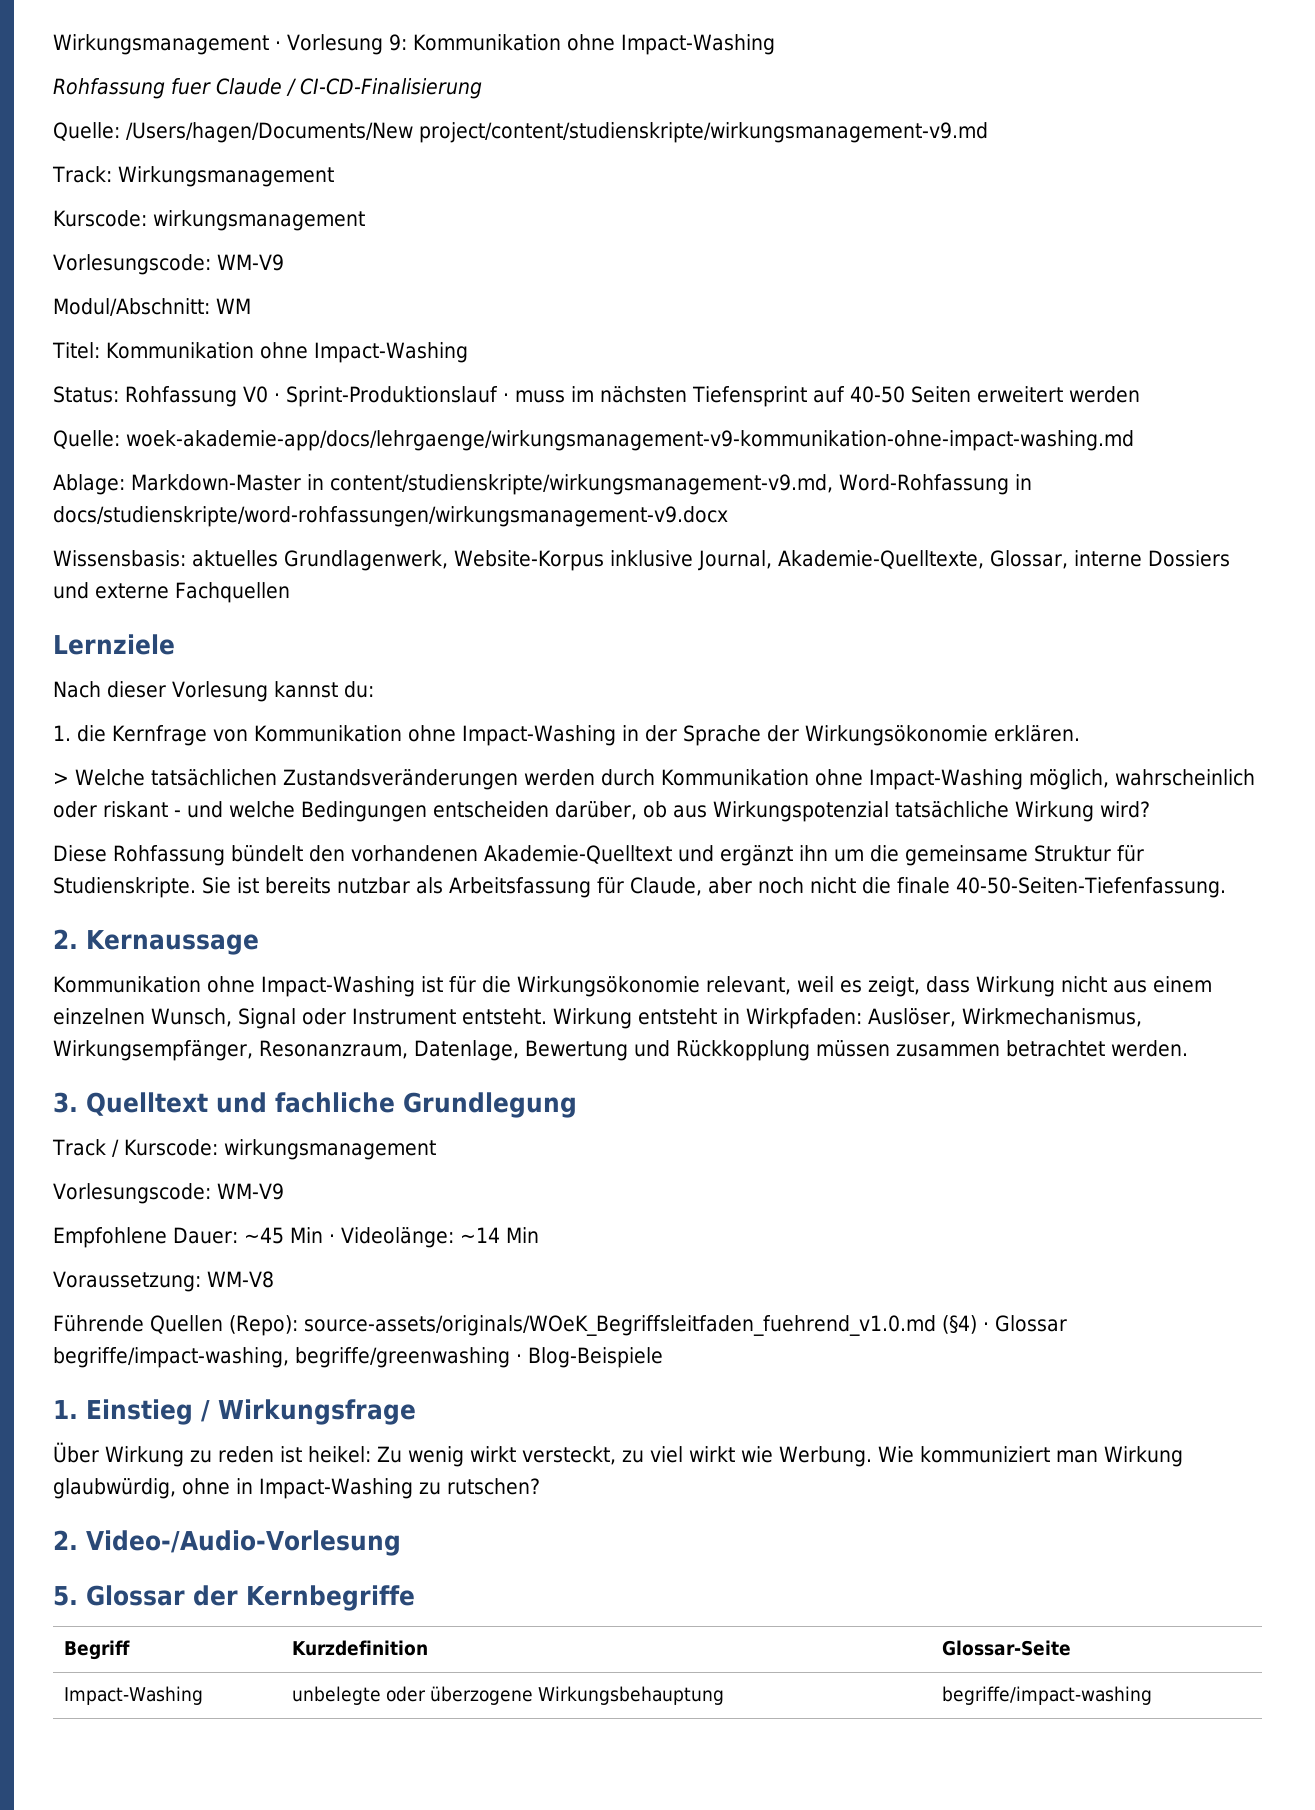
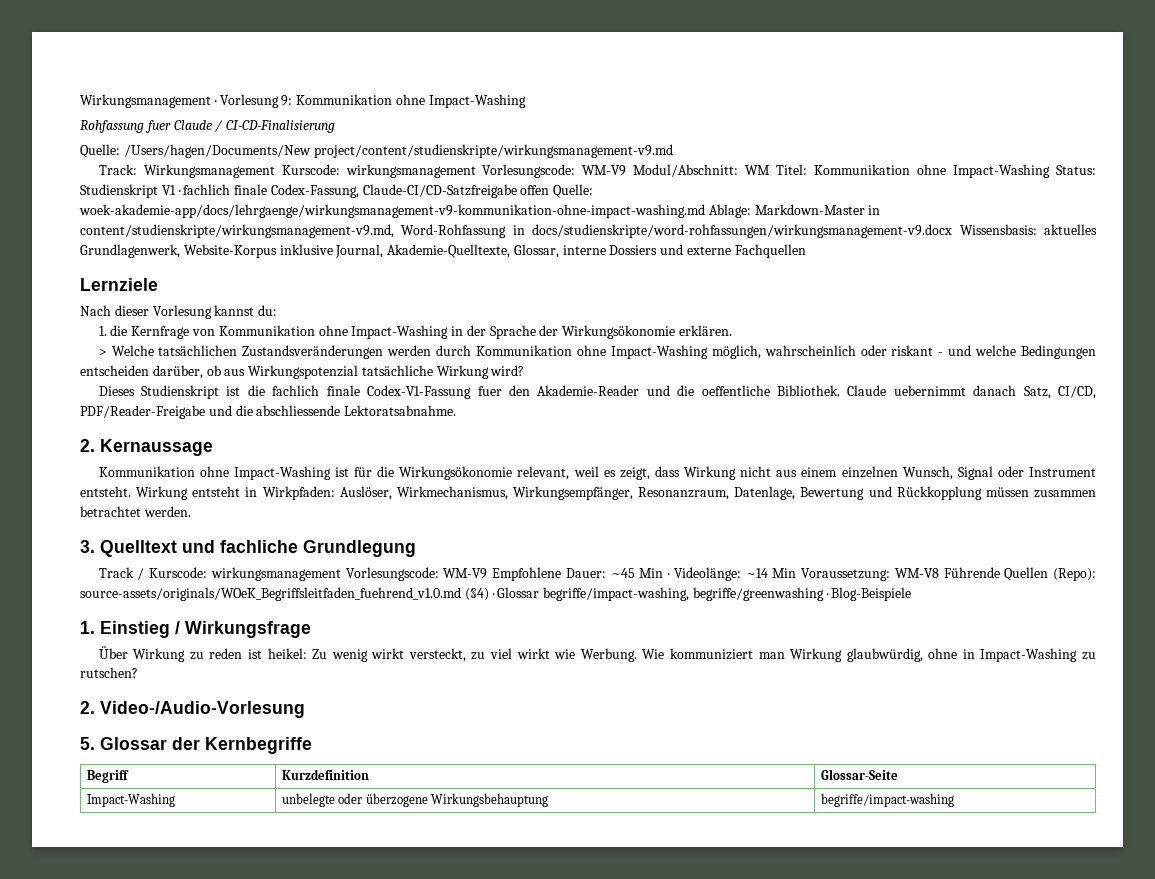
- Track: Wirkungsmanagement
- Kurscode: wirkungsmanagement
- Vorlesungscode: WM-V9
- Modul/Abschnitt: WM
- Titel: Kommunikation ohne Impact-Washing
- Status: Rohfassung V0 · Sprint-Produktionslauf · muss im nächsten Tiefensprint auf 40-50 Seiten erweitert werden
- Quelle: woek-akademie-app/docs/lehrgaenge/wirkungsmanagement-v9-kommunikation-ohne-impact-washing.md
- Ablage: Markdown-Master in content/studienskripte/wirkungsmanagement-v9.md, Word-Rohfassung in docs/studienskripte/word-rohfassungen/wirkungsmanagement-v9.docx
- Wissensbasis: aktuelles Grundlagenwerk, Website-Korpus inklusive Journal, Akademie-Quelltexte, Glossar, interne Dossiers und externe Fachquellen
+ Track: Wirkungsmanagement Kurscode: wirkungsmanagement Vorlesungscode: WM-V9 Modul/Abschnitt: WM Titel: Kommunikation ohne Impact-Washing Status: Studienskript V1 · fachlich finale Codex-Fassung, Claude-CI/CD-Satzfreigabe offen Quelle: woek-akademie-app/docs/lehrgaenge/wirkungsmanagement-v9-kommunikation-ohne-impact-washing.md Ablage: Markdown-Master in content/studienskripte/wirkungsmanagement-v9.md, Word-Rohfassung in docs/studienskripte/word-rohfassungen/wirkungsmanagement-v9.docx Wissensbasis: aktuelles Grundlagenwerk, Website-Korpus inklusive Journal, Akademie-Quelltexte, Glossar, interne Dossiers und externe Fachquellen
- Diese Rohfassung bündelt den vorhandenen Akademie-Quelltext und ergänzt ihn um die gemeinsame Struktur für Studienskripte. Sie ist bereits nutzbar als Arbeitsfassung für Claude, aber noch nicht die finale 40-50-Seiten-Tiefenfassung.
+ Dieses Studienskript ist die fachlich finale Codex-V1-Fassung fuer den Akademie-Reader und die oeffentliche Bibliothek. Claude uebernimmt danach Satz, CI/CD, PDF/Reader-Freigabe und die abschliessende Lektoratsabnahme.
- Track / Kurscode: wirkungsmanagement
- Vorlesungscode: WM-V9
- Empfohlene Dauer: ~45 Min · Videolänge: ~14 Min
- Voraussetzung: WM-V8
- Führende Quellen (Repo): source-assets/originals/WOeK_Begriffsleitfaden_fuehrend_v1.0.md (§4) · Glossar begriffe/impact-washing, begriffe/greenwashing · Blog-Beispiele
+ Track / Kurscode: wirkungsmanagement Vorlesungscode: WM-V9 Empfohlene Dauer: ~45 Min · Videolänge: ~14 Min Voraussetzung: WM-V8 Führende Quellen (Repo): source-assets/originals/WOeK_Begriffsleitfaden_fuehrend_v1.0.md (§4) · Glossar begriffe/impact-washing, begriffe/greenwashing · Blog-Beispiele

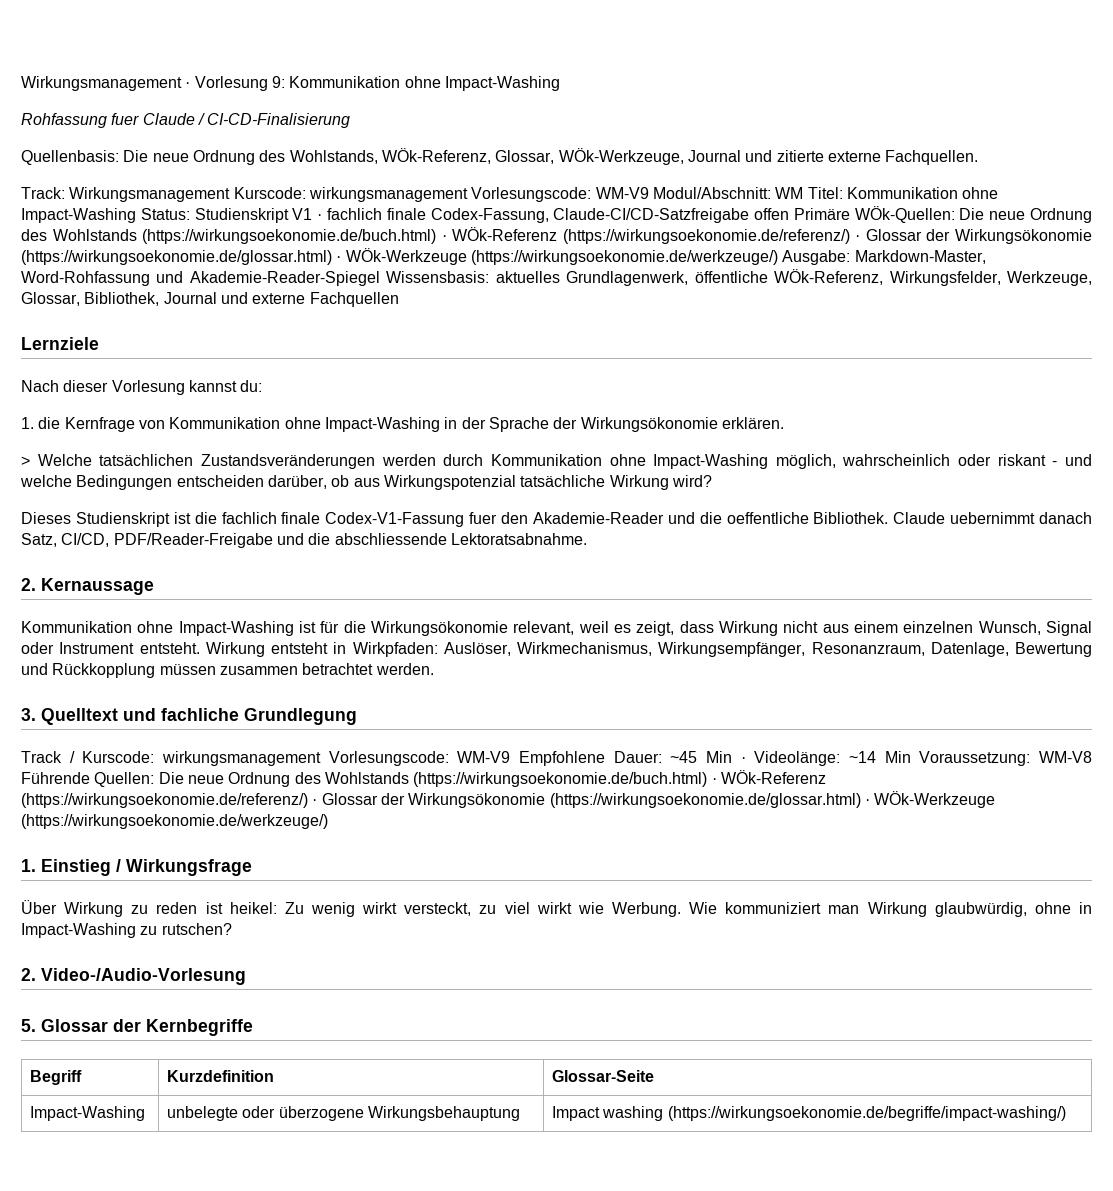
- Quelle: /Users/hagen/Documents/New project/content/studienskripte/wirkungsmanagement-v9.md
+ Quellenbasis: Die neue Ordnung des Wohlstands, WÖk-Referenz, Glossar, WÖk-Werkzeuge, Journal und zitierte externe Fachquellen.
- Track: Wirkungsmanagement Kurscode: wirkungsmanagement Vorlesungscode: WM-V9 Modul/Abschnitt: WM Titel: Kommunikation ohne Impact-Washing Status: Studienskript V1 · fachlich finale Codex-Fassung, Claude-CI/CD-Satzfreigabe offen Quelle: woek-akademie-app/docs/lehrgaenge/wirkungsmanagement-v9-kommunikation-ohne-impact-washing.md Ablage: Markdown-Master in content/studienskripte/wirkungsmanagement-v9.md, Word-Rohfassung in docs/studienskripte/word-rohfassungen/wirkungsmanagement-v9.docx Wissensbasis: aktuelles Grundlagenwerk, Website-Korpus inklusive Journal, Akademie-Quelltexte, Glossar, interne Dossiers und externe Fachquellen
+ Track: Wirkungsmanagement Kurscode: wirkungsmanagement Vorlesungscode: WM-V9 Modul/Abschnitt: WM Titel: Kommunikation ohne Impact-Washing Status: Studienskript V1 · fachlich finale Codex-Fassung, Claude-CI/CD-Satzfreigabe offen Primäre WÖk-Quellen: Die neue Ordnung des Wohlstands (https://wirkungsoekonomie.de/buch.html) · WÖk-Referenz (https://wirkungsoekonomie.de/referenz/) · Glossar der Wirkungsökonomie (https://wirkungsoekonomie.de/glossar.html) · WÖk-Werkzeuge (https://wirkungsoekonomie.de/werkzeuge/) Ausgabe: Markdown-Master, Word-Rohfassung und Akademie-Reader-Spiegel Wissensbasis: aktuelles Grundlagenwerk, öffentliche WÖk-Referenz, Wirkungsfelder, Werkzeuge, Glossar, Bibliothek, Journal und externe Fachquellen
- Track / Kurscode: wirkungsmanagement Vorlesungscode: WM-V9 Empfohlene Dauer: ~45 Min · Videolänge: ~14 Min Voraussetzung: WM-V8 Führende Quellen (Repo): source-assets/originals/WOeK_Begriffsleitfaden_fuehrend_v1.0.md (§4) · Glossar begriffe/impact-washing, begriffe/greenwashing · Blog-Beispiele
+ Track / Kurscode: wirkungsmanagement Vorlesungscode: WM-V9 Empfohlene Dauer: ~45 Min · Videolänge: ~14 Min Voraussetzung: WM-V8 Führende Quellen: Die neue Ordnung des Wohlstands (https://wirkungsoekonomie.de/buch.html) · WÖk-Referenz (https://wirkungsoekonomie.de/referenz/) · Glossar der Wirkungsökonomie (https://wirkungsoekonomie.de/glossar.html) · WÖk-Werkzeuge (https://wirkungsoekonomie.de/werkzeuge/)
- Impact-Washing | unbelegte oder überzogene Wirkungsbehauptung | begriffe/impact-washing
+ Impact-Washing | unbelegte oder überzogene Wirkungsbehauptung | Impact washing (https://wirkungsoekonomie.de/begriffe/impact-washing/)

